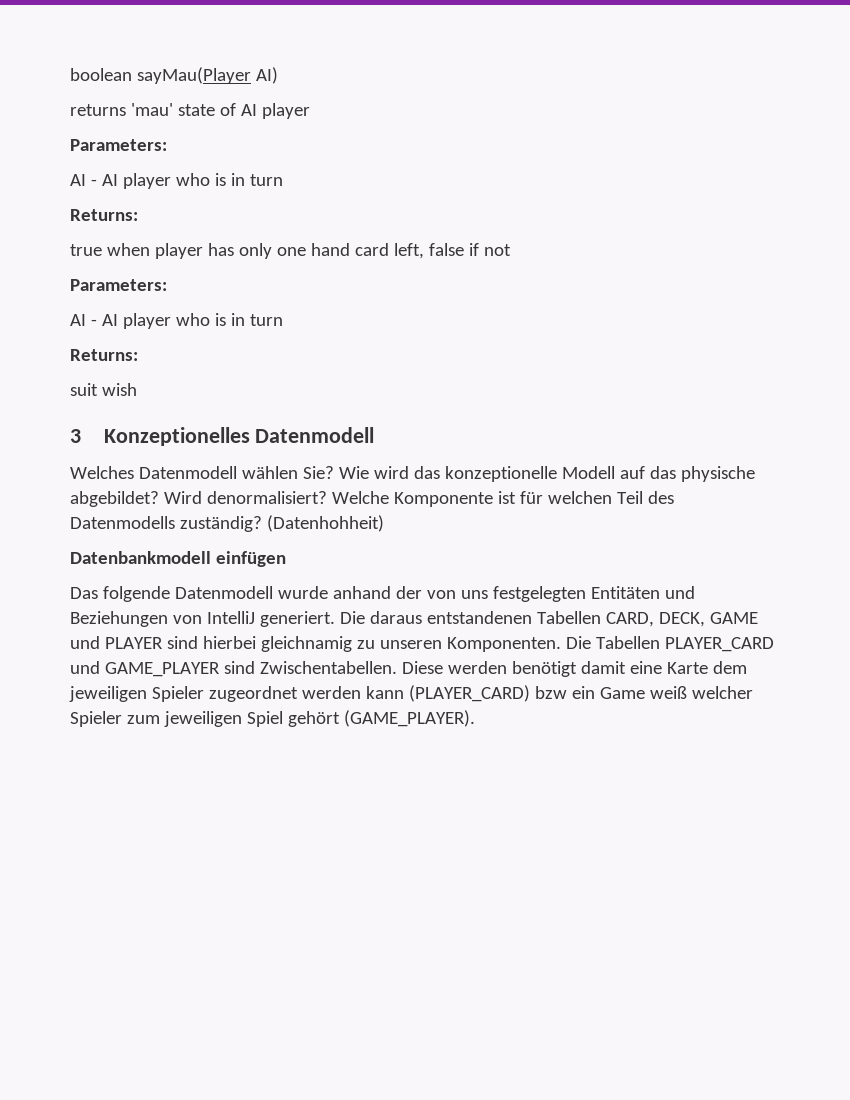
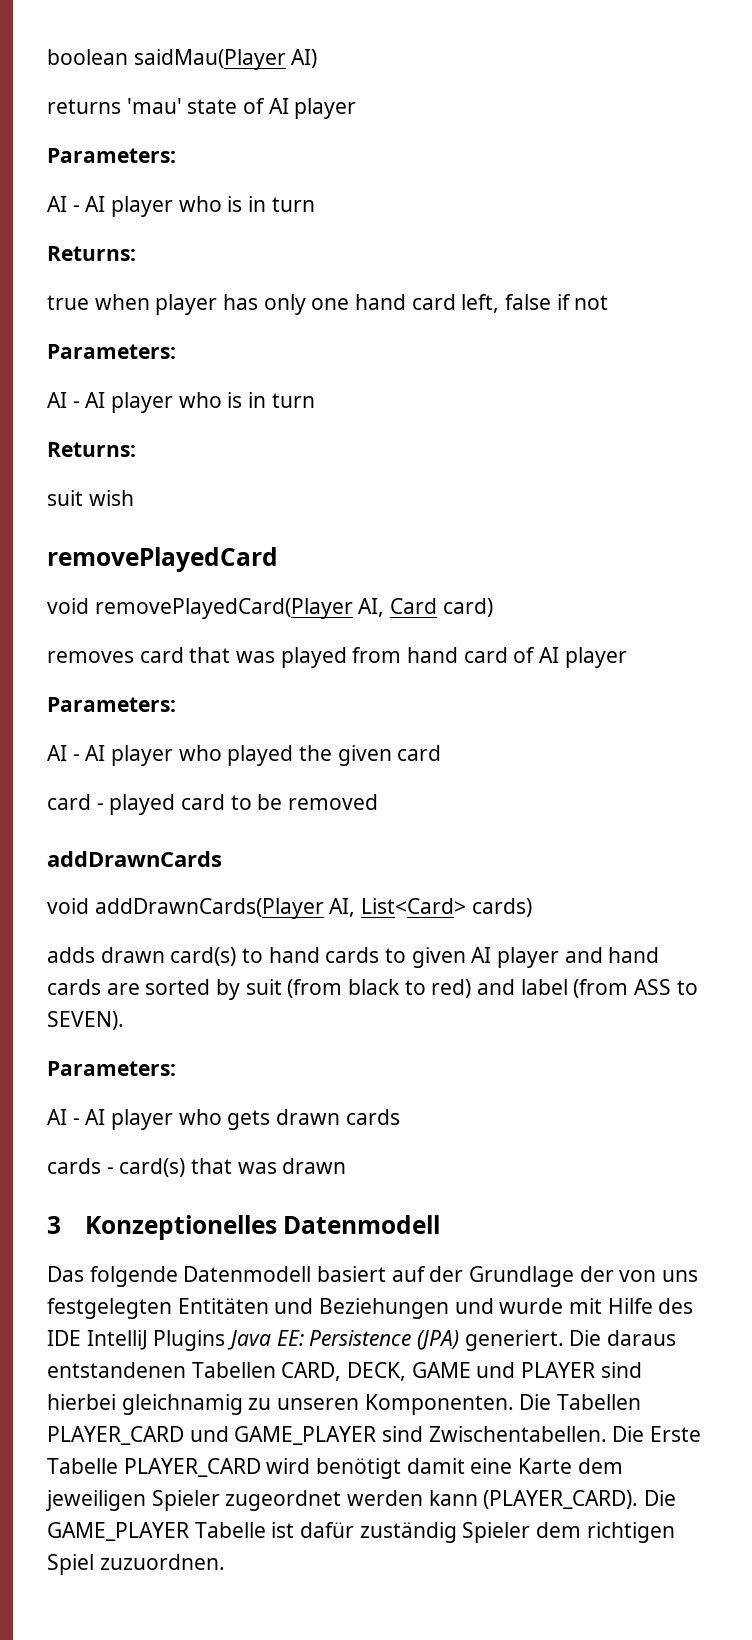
- boolean sayMau(Player AI)
+ boolean saidMau(Player AI)
+ removePlayedCard
+ void removePlayedCard(Player AI, Card card)
+ removes card that was played from hand card of AI player
+ Parameters:
+ AI - AI player who played the given card
+ card - played card to be removed
+ addDrawnCards
+ void addDrawnCards(Player AI, List<Card> cards)
+ adds drawn card(s) to hand cards to given AI player and hand cards are sorted by suit (from black to red) and label (from ASS to SEVEN).
+ Parameters:
+ AI - AI player who gets drawn cards
+ cards - card(s) that was drawn
  3 Konzeptionelles Datenmodell
- Welches Datenmodell wählen Sie? Wie wird das konzeptionelle Modell auf das physische abgebildet? Wird denormalisiert? Welche Komponente ist für welchen Teil des Datenmodells zuständig? (Datenhohheit)
- Datenbankmodell einfügen
- Das folgende Datenmodell wurde anhand der von uns festgelegten Entitäten und Beziehungen von IntelliJ generiert.
+ Das folgende Datenmodell basiert auf der Grundlage der von uns festgelegten Entitäten und Beziehungen und wurde mit Hilfe des IDE IntelliJ Plugins Java EE: Persistence (JPA) generiert.
- Diese werden benötigt damit eine Karte dem jeweiligen Spieler zugeordnet werden kann (PLAYER_CARD) bzw ein Game weiß welcher Spieler zum jeweiligen Spiel gehört (GAME_PLAYER).
+ Die Erste Tabelle PLAYER_CARD wird benötigt damit eine Karte dem jeweiligen Spieler zugeordnet werden kann (PLAYER_CARD). Die GAME_PLAYER Tabelle ist dafür zuständig Spieler dem richtigen Spiel zuzuordnen.

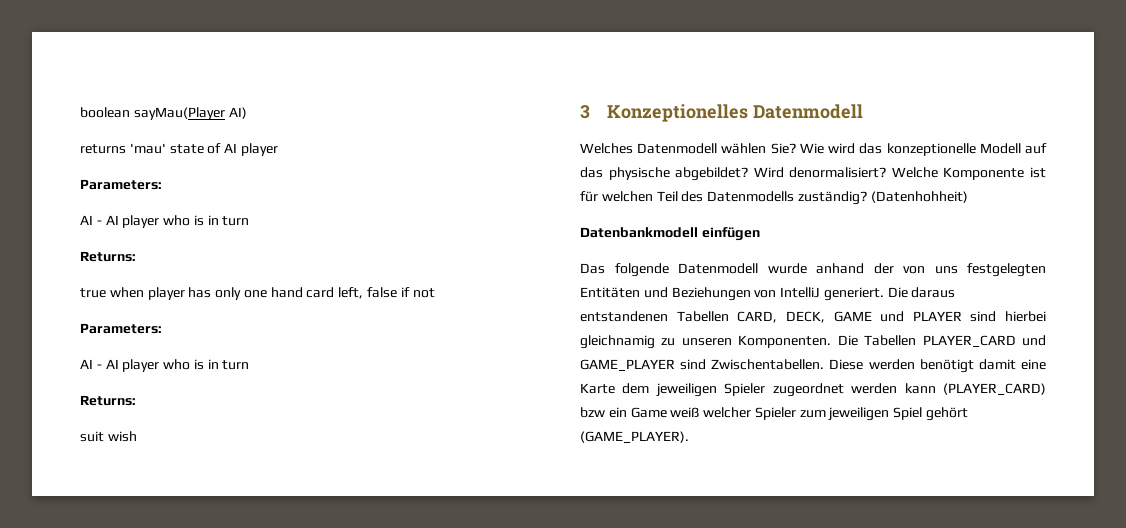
- boolean saidMau(Player AI)
+ boolean sayMau(Player AI)
- removePlayedCard
- void removePlayedCard(Player AI, Card card)
- removes card that was played from hand card of AI player
- Parameters:
- AI - AI player who played the given card
- card - played card to be removed
- addDrawnCards
- void addDrawnCards(Player AI, List<Card> cards)
- adds drawn card(s) to hand cards to given AI player and hand cards are sorted by suit (from black to red) and label (from ASS to SEVEN).
- Parameters:
- AI - AI player who gets drawn cards
- cards - card(s) that was drawn
  3 Konzeptionelles Datenmodell
+ Welches Datenmodell wählen Sie? Wie wird das konzeptionelle Modell auf das physische abgebildet? Wird denormalisiert? Welche Komponente ist für welchen Teil des Datenmodells zuständig? (Datenhohheit)
+ Datenbankmodell einfügen
- Das folgende Datenmodell basiert auf der Grundlage der von uns festgelegten Entitäten und Beziehungen und wurde mit Hilfe des IDE IntelliJ Plugins Java EE: Persistence (JPA) generiert.
+ Das folgende Datenmodell wurde anhand der von uns festgelegten Entitäten und Beziehungen von IntelliJ generiert.
- Die Erste Tabelle PLAYER_CARD wird benötigt damit eine Karte dem jeweiligen Spieler zugeordnet werden kann (PLAYER_CARD). Die GAME_PLAYER Tabelle ist dafür zuständig Spieler dem richtigen Spiel zuzuordnen.
+ Diese werden benötigt damit eine Karte dem jeweiligen Spieler zugeordnet werden kann (PLAYER_CARD) bzw ein Game weiß welcher Spieler zum jeweiligen Spiel gehört (GAME_PLAYER).

